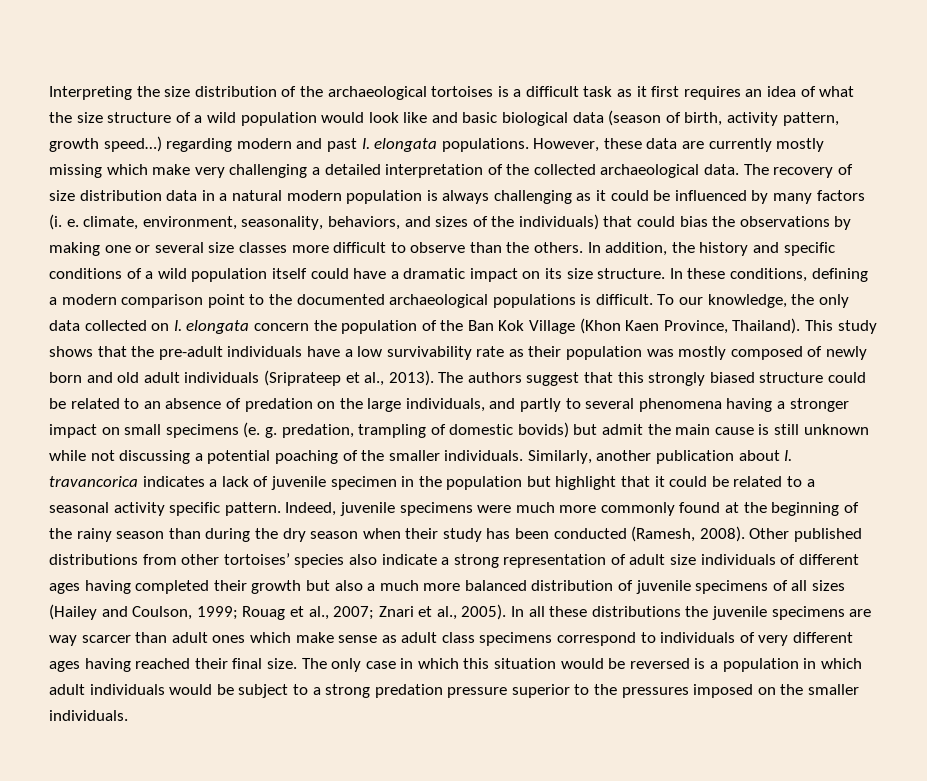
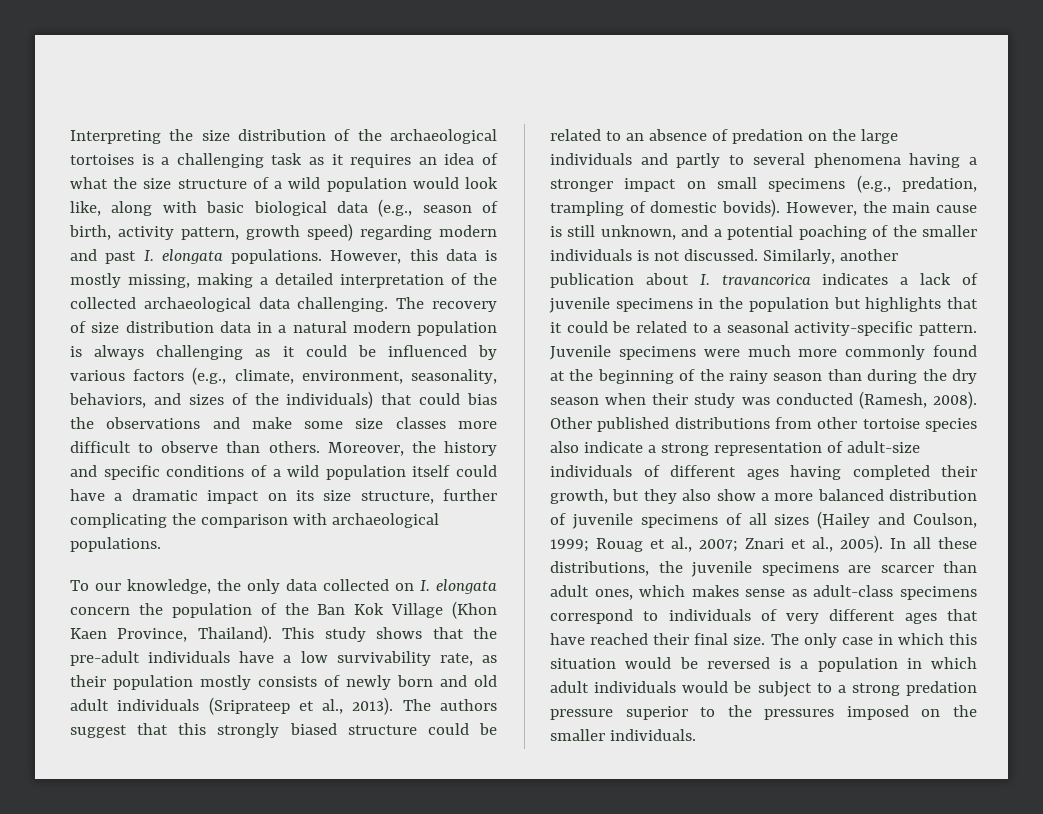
- Interpreting the size distribution of the archaeological tortoises is a difficult task as it first requires an idea of what the size structure of a wild population would look like and basic biological data (season of birth, activity pattern, growth speed…) regarding modern and past I. elongata populations.
+ Interpreting the size distribution of the archaeological tortoises is a challenging task as it requires an idea of what the size structure of a wild population would look like, along with basic biological data (e.g., season of birth, activity pattern, growth speed) regarding modern and past I. elongata populations.
- However, these data are currently mostly missing which make very challenging a detailed interpretation of the collected archaeological data.
+ However, this data is mostly missing, making a detailed interpretation of the collected archaeological data challenging.
- The recovery of size distribution data in a natural modern population is always challenging as it could be influenced by many factors (i. e. climate, environment, seasonality, behaviors, and sizes of the individuals) that could bias the observations by making one or several size classes more difficult to observe than the others. In addition, the history and specific conditions of a wild population itself could have a dramatic impact on its size structure. In these conditions, defining a modern comparison point to the documented archaeological populations is difficult. To our knowledge, the only data collected on I. elongata concern the population of the Ban Kok Village (Khon Kaen Province, Thailand).
+ The recovery of size distribution data in a natural modern population is always challenging as it could be influenced by various factors (e.g., climate, environment, seasonality, behaviors, and sizes of the individuals) that could bias the observations and make some size classes more difficult to observe than others. Moreover, the history and specific conditions of a wild population itself could have a dramatic impact on its size structure, further complicating the comparison with archaeological populations.
+ To our knowledge, the only data collected on I. elongata concern the population of the Ban Kok Village (Khon Kaen Province, Thailand).
- This study shows that the pre-adult individuals have a low survivability rate as their population was mostly composed of newly born and old adult individuals (Sriprateep et al., 2013).
+ This study shows that the pre-adult individuals have a low survivability rate, as their population mostly consists of newly born and old adult individuals (Sriprateep et al., 2013).
- The authors suggest that this strongly biased structure could be related to an absence of predation on the large individuals, and partly to several phenomena having a stronger impact on small specimens (e. g. predation, trampling of domestic bovids) but admit the main cause is still unknown while not discussing a potential poaching of the smaller individuals.
+ The authors suggest that this strongly biased structure could be related to an absence of predation on the large individuals and partly to several phenomena having a stronger impact on small specimens (e.g., predation, trampling of domestic bovids). However, the main cause is still unknown, and a potential poaching of the smaller individuals is not discussed.
- Similarly, another publication about I. travancorica indicates a lack of juvenile specimen in the population but highlight that it could be related to a seasonal activity specific pattern. Indeed, juvenile specimens were much more commonly found at the beginning of the rainy season than during the dry season when their study has been conducted (Ramesh, 2008).
+ Similarly, another publication about I. travancorica indicates a lack of juvenile specimens in the population but highlights that it could be related to a seasonal activity-specific pattern. Juvenile specimens were much more commonly found at the beginning of the rainy season than during the dry season when their study was conducted (Ramesh, 2008).
- Other published distributions from other tortoises’ species also indicate a strong representation of adult size individuals of different ages having completed their growth but also a much more balanced distribution of juvenile specimens of all sizes (Hailey and Coulson, 1999; Rouag et al., 2007; Znari et al., 2005).
+ Other published distributions from other tortoise species also indicate a strong representation of adult-size individuals of different ages having completed their growth, but they also show a more balanced distribution of juvenile specimens of all sizes (Hailey and Coulson, 1999; Rouag et al., 2007; Znari et al., 2005).
- In all these distributions the juvenile specimens are way scarcer than adult ones which make sense as adult class specimens correspond to individuals of very different ages having reached their final size.
+ In all these distributions, the juvenile specimens are scarcer than adult ones, which makes sense as adult-class specimens correspond to individuals of very different ages that have reached their final size.

